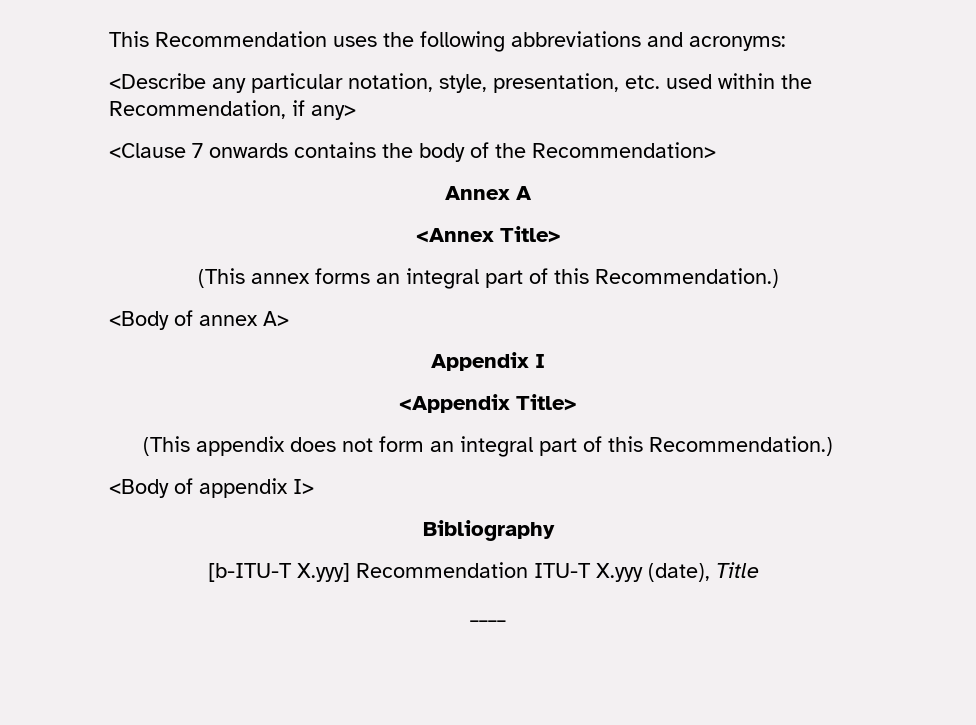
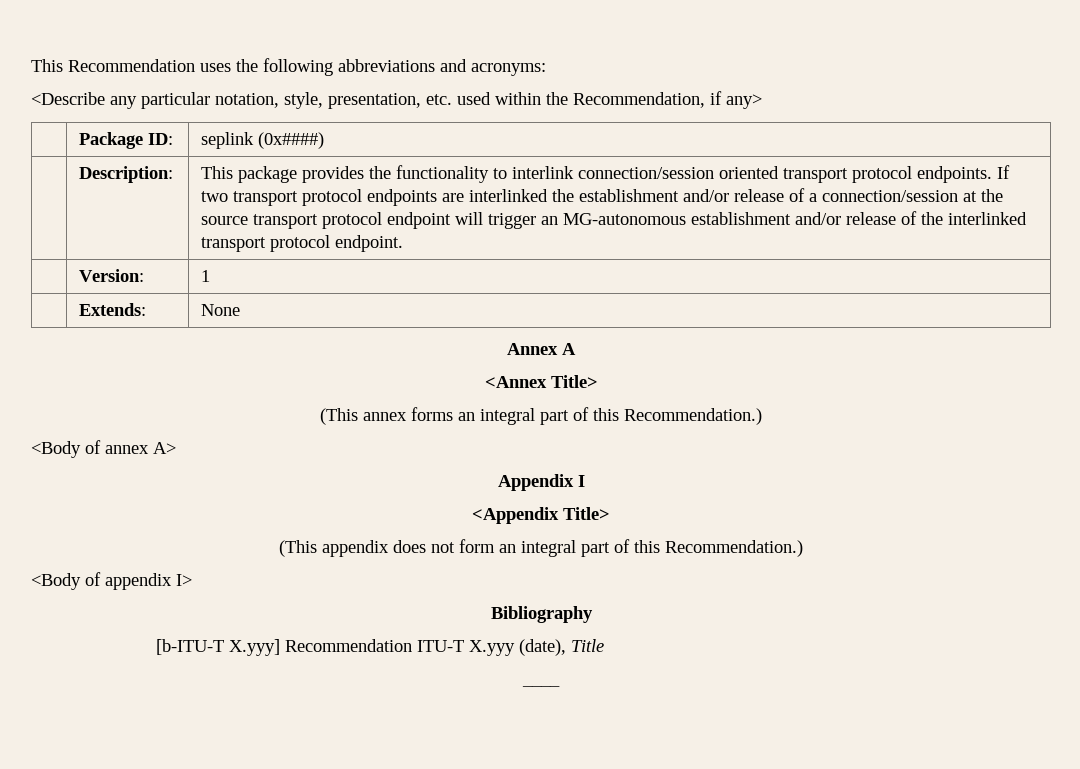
- <Clause 7 onwards contains the body of the Recommendation>
+ | Package ID: | seplink (0x####)
+ | Description: | This package provides the functionality to interlink connection/session oriented transport protocol endpoints. If two transport protocol endpoints are interlinked the establishment and/or release of a connection/session at the source transport protocol endpoint will trigger an MG-autonomous establishment and/or release of the interlinked transport protocol endpoint.
+ | Version: | 1
+ | Extends: | None

